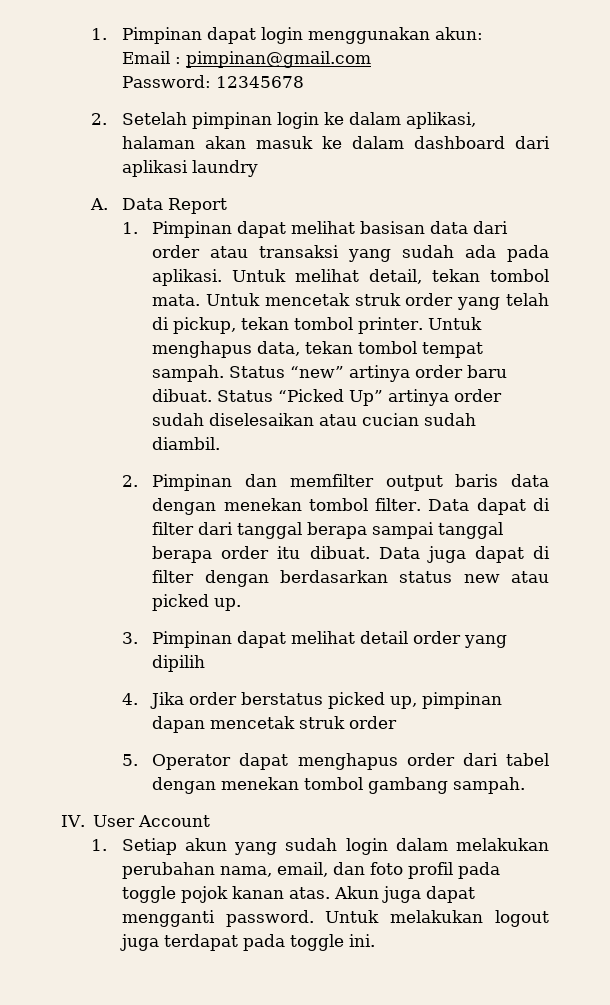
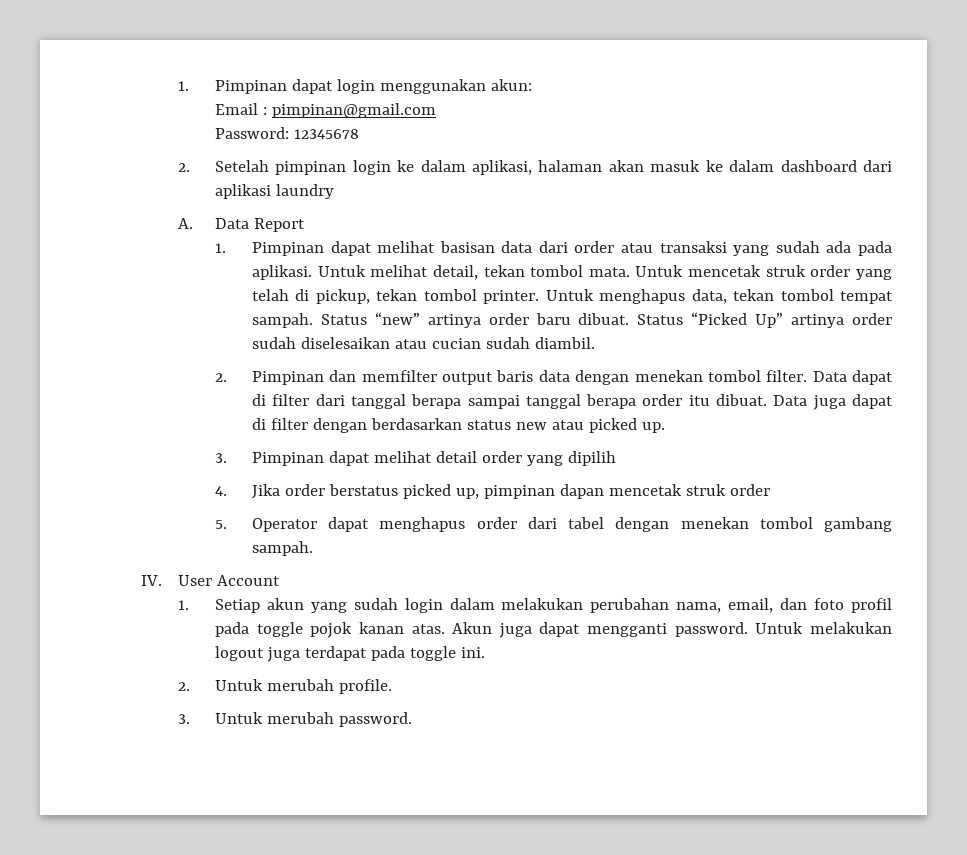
+ 2. Untuk merubah profile.
+ 3. Untuk merubah password.

